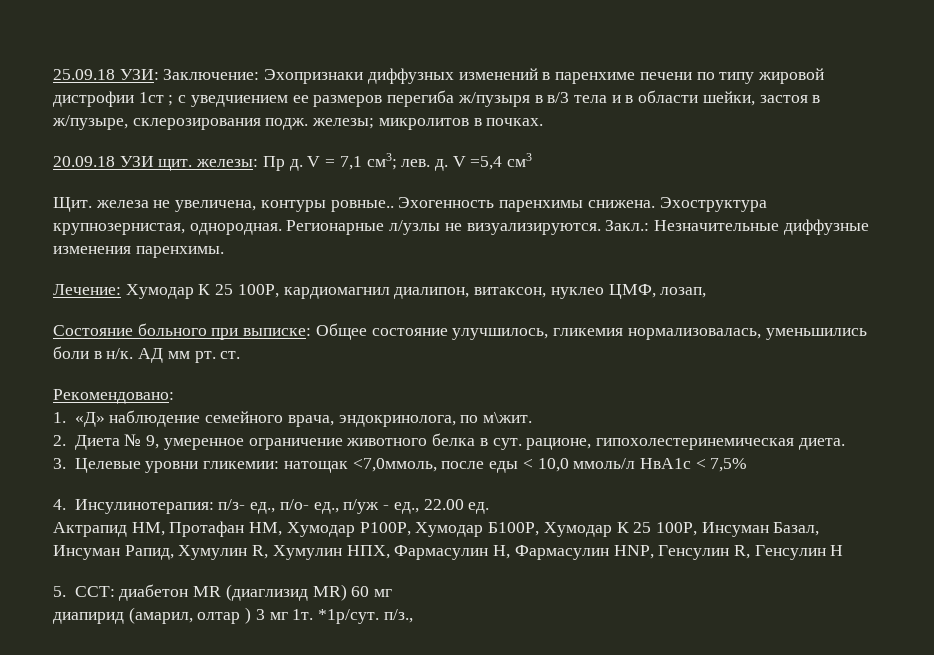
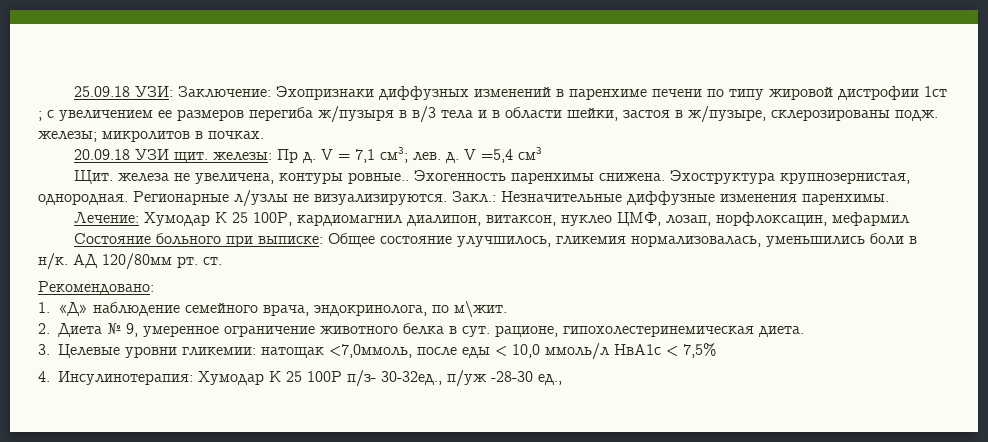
- 25.09.18 УЗИ: Заключение: Эхопризнаки диффузных изменений в паренхиме печени по типу жировой дистрофии 1ст ; с уведчиением ее размеров перегиба ж/пузыря в в/3 тела и в области шейки, застоя в ж/пузыре, склерозирования подж. железы; микролитов в почках.
+ 25.09.18 УЗИ: Заключение: Эхопризнаки диффузных изменений в паренхиме печени по типу жировой дистрофии 1ст ; с увеличением ее размеров перегиба ж/пузыря в в/3 тела и в области шейки, застоя в ж/пузыре, склерозированы подж. железы; микролитов в почках.
- Лечение: Хумодар К 25 100Р, кардиомагнил диалипон, витаксон, нуклео ЦМФ, лозап,
+ Лечение: Хумодар К 25 100Р, кардиомагнил диалипон, витаксон, нуклео ЦМФ, лозап, норфлоксацин, мефармил
- АД мм рт. ст.
+ АД 120/80мм рт. ст.
- 4. Инсулинотерапия: п/з- ед., п/о- ед., п/уж - ед., 22.00 ед.
- Актрапид НМ, Протафан НМ, Хумодар Р100Р, Хумодар Б100Р, Хумодар К 25 100Р, Инсуман Базал, Инсуман Рапид, Хумулин R, Хумулин НПХ, Фармасулин Н, Фармасулин НNР, Генсулин R, Генсулин Н
- 5. ССТ: диабетон МR (диаглизид МR) 60 мг
- диапирид (амарил, олтар ) 3 мг 1т. *1р/сут. п/з.,
+ 4. Инсулинотерапия: Хумодар К 25 100Р п/з- 30-32ед., п/уж -28-30 ед.,

